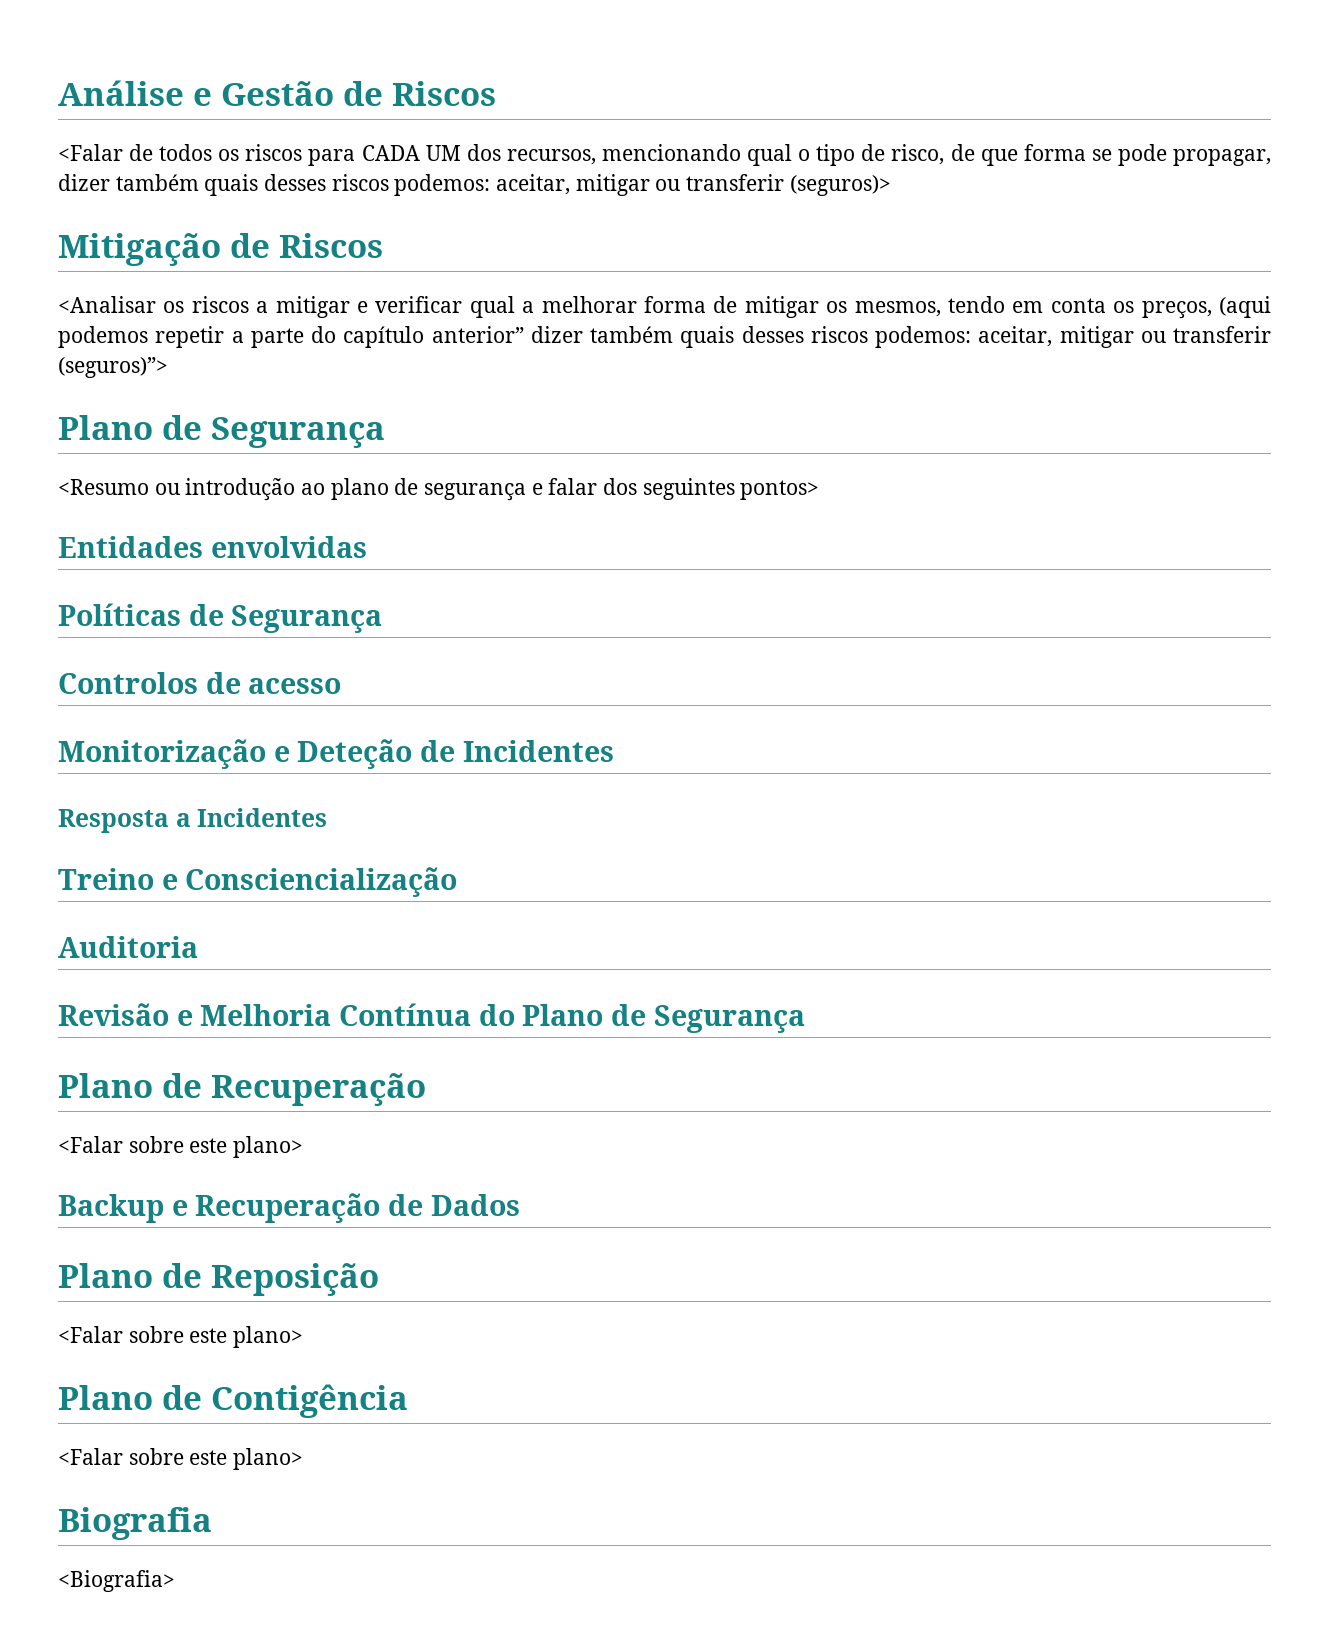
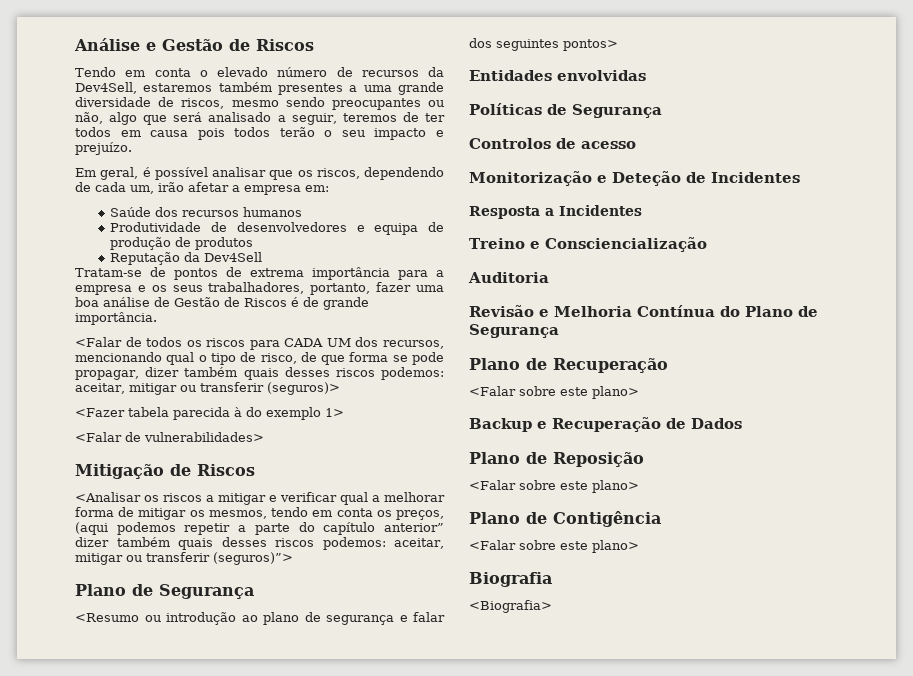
+ Tendo em conta o elevado número de recursos da Dev4Sell, estaremos também presentes a uma grande diversidade de riscos, mesmo sendo preocupantes ou não, algo que será analisado a seguir, teremos de ter todos em causa pois todos terão o seu impacto e prejuízo.
+ Em geral, é possível analisar que os riscos, dependendo de cada um, irão afetar a empresa em:
+ Saúde dos recursos humanos
+ Produtividade de desenvolvedores e equipa de produção de produtos
+ Reputação da Dev4Sell
+ Tratam-se de pontos de extrema importância para a empresa e os seus trabalhadores, portanto, fazer uma boa análise de Gestão de Riscos é de grande importância.
+ <Fazer tabela parecida à do exemplo 1>
+ <Falar de vulnerabilidades>

